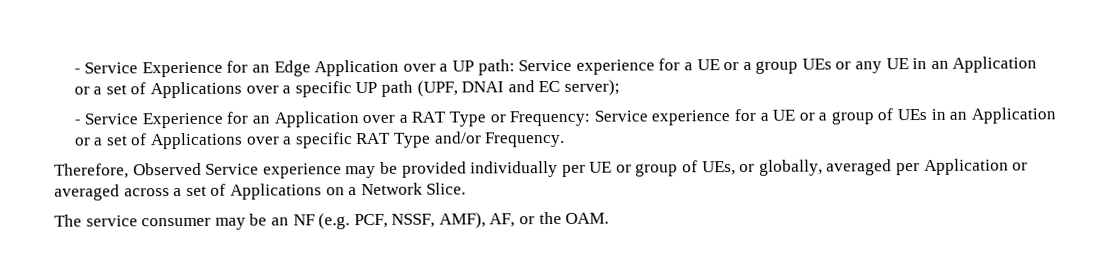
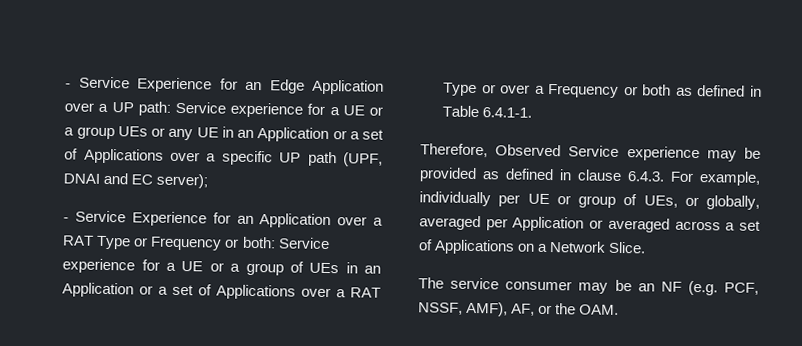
- - Service Experience for an Application over a RAT Type or Frequency: Service experience for a UE or a group of UEs in an Application or a set of Applications over a specific RAT Type and/or Frequency.
+ - Service Experience for an Application over a RAT Type or Frequency or both: Service experience for a UE or a group of UEs in an Application or a set of Applications over a RAT Type or over a Frequency or both as defined in Table 6.4.1-1.
- Therefore, Observed Service experience may be provided individually per UE or group of UEs, or globally, averaged per Application or averaged across a set of Applications on a Network Slice.
+ Therefore, Observed Service experience may be provided as defined in clause 6.4.3. For example, individually per UE or group of UEs, or globally, averaged per Application or averaged across a set of Applications on a Network Slice.

